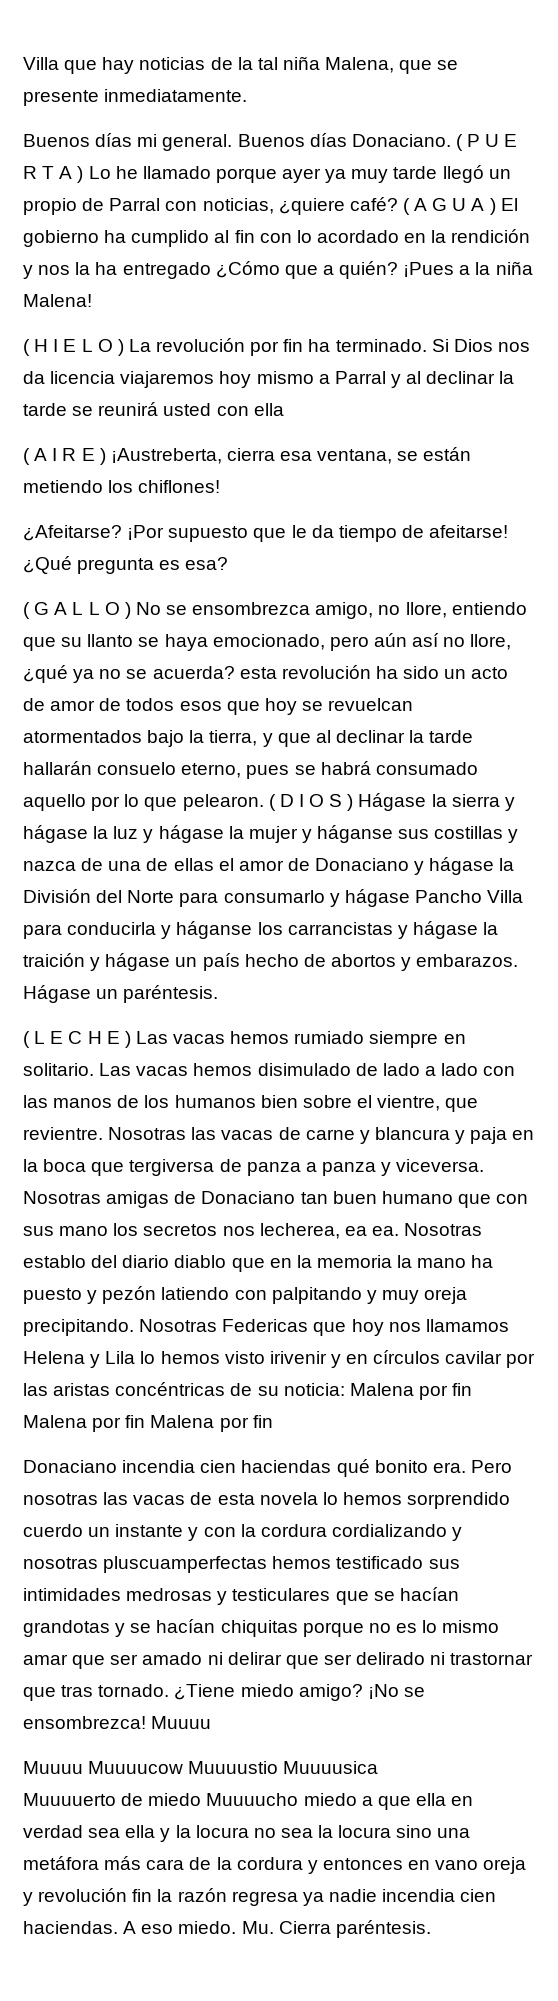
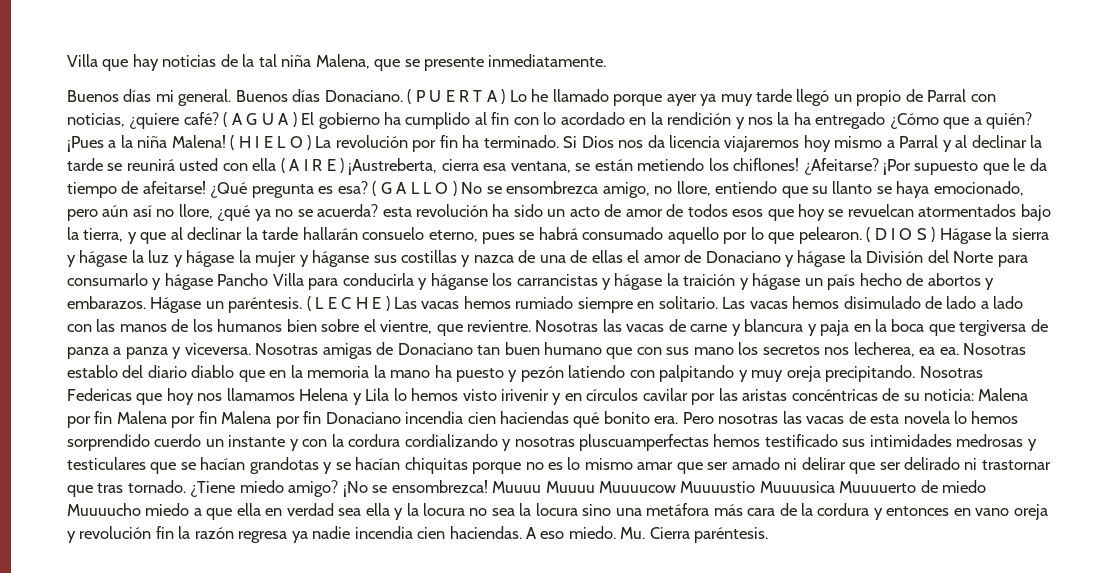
- ¡Pues a la niña Malena!
- ( H I E L O ) La revolución por fin ha terminado.
+ ¡Pues a la niña Malena! ( H I E L O ) La revolución por fin ha terminado.
- Si Dios nos da licencia viajaremos hoy mismo a Parral y al declinar la tarde se reunirá usted con ella
- ( A I R E ) ¡Austreberta, cierra esa ventana, se están metiendo los chiflones!
- ¿Afeitarse?
+ Si Dios nos da licencia viajaremos hoy mismo a Parral y al declinar la tarde se reunirá usted con ella ( A I R E ) ¡Austreberta, cierra esa ventana, se están metiendo los chiflones! ¿Afeitarse?
- ¿Qué pregunta es esa?
- ( G A L L O ) No se ensombrezca amigo, no llore, entiendo que su llanto se haya emocionado, pero aún así no llore, ¿qué ya no se acuerda? esta revolución ha sido un acto de amor de todos esos que hoy se revuelcan atormentados bajo la tierra, y que al declinar la tarde hallarán consuelo eterno, pues se habrá consumado aquello por lo que pelearon.
+ ¿Qué pregunta es esa? ( G A L L O ) No se ensombrezca amigo, no llore, entiendo que su llanto se haya emocionado, pero aún así no llore, ¿qué ya no se acuerda? esta revolución ha sido un acto de amor de todos esos que hoy se revuelcan atormentados bajo la tierra, y que al declinar la tarde hallarán consuelo eterno, pues se habrá consumado aquello por lo que pelearon.
- Hágase un paréntesis.
- ( L E C H E ) Las vacas hemos rumiado siempre en solitario.
+ Hágase un paréntesis. ( L E C H E ) Las vacas hemos rumiado siempre en solitario.
- Nosotras Federicas que hoy nos llamamos Helena y Lila lo hemos visto irivenir y en círculos cavilar por las aristas concéntricas de su noticia: Malena por fin Malena por fin Malena por fin
- Donaciano incendia cien haciendas qué bonito era.
+ Nosotras Federicas que hoy nos llamamos Helena y Lila lo hemos visto irivenir y en círculos cavilar por las aristas concéntricas de su noticia: Malena por fin Malena por fin Malena por fin Donaciano incendia cien haciendas qué bonito era.
- ¡No se ensombrezca! Muuuu
- Muuuu Muuuucow Muuuustio Muuuusica
- Muuuuerto de miedo Muuuucho miedo a que ella en verdad sea ella y la locura no sea la locura sino una metáfora más cara de la cordura y entonces en vano oreja y revolución fin la razón regresa ya nadie incendia cien haciendas.
+ ¡No se ensombrezca! Muuuu Muuuu Muuuucow Muuuustio Muuuusica Muuuuerto de miedo Muuuucho miedo a que ella en verdad sea ella y la locura no sea la locura sino una metáfora más cara de la cordura y entonces en vano oreja y revolución fin la razón regresa ya nadie incendia cien haciendas.

